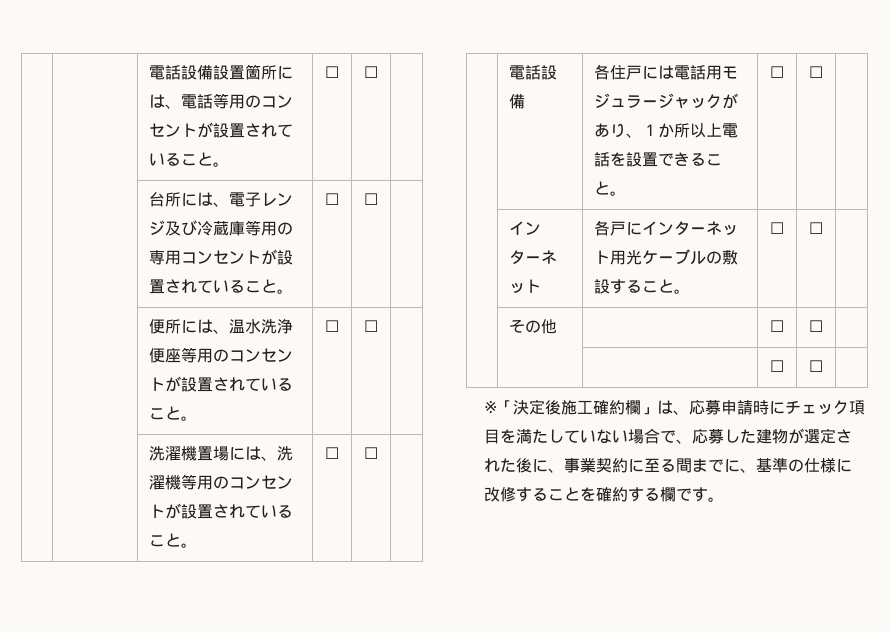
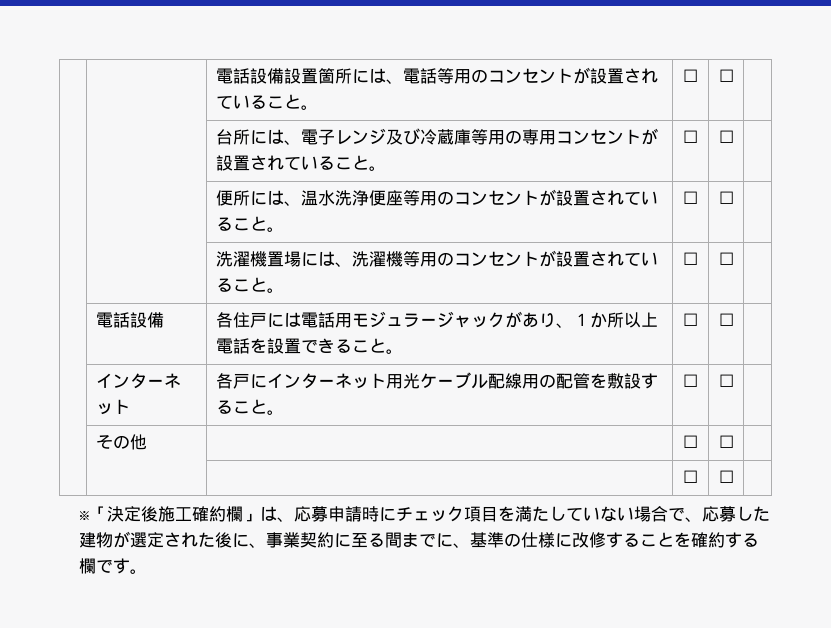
- | インターネット | 各戸にインターネット用光ケーブルの敷設すること。 | ☐ | ☐ |
+ | インターネット | 各戸にインターネット用光ケーブル配線用の配管を敷設すること。 | ☐ | ☐ |

